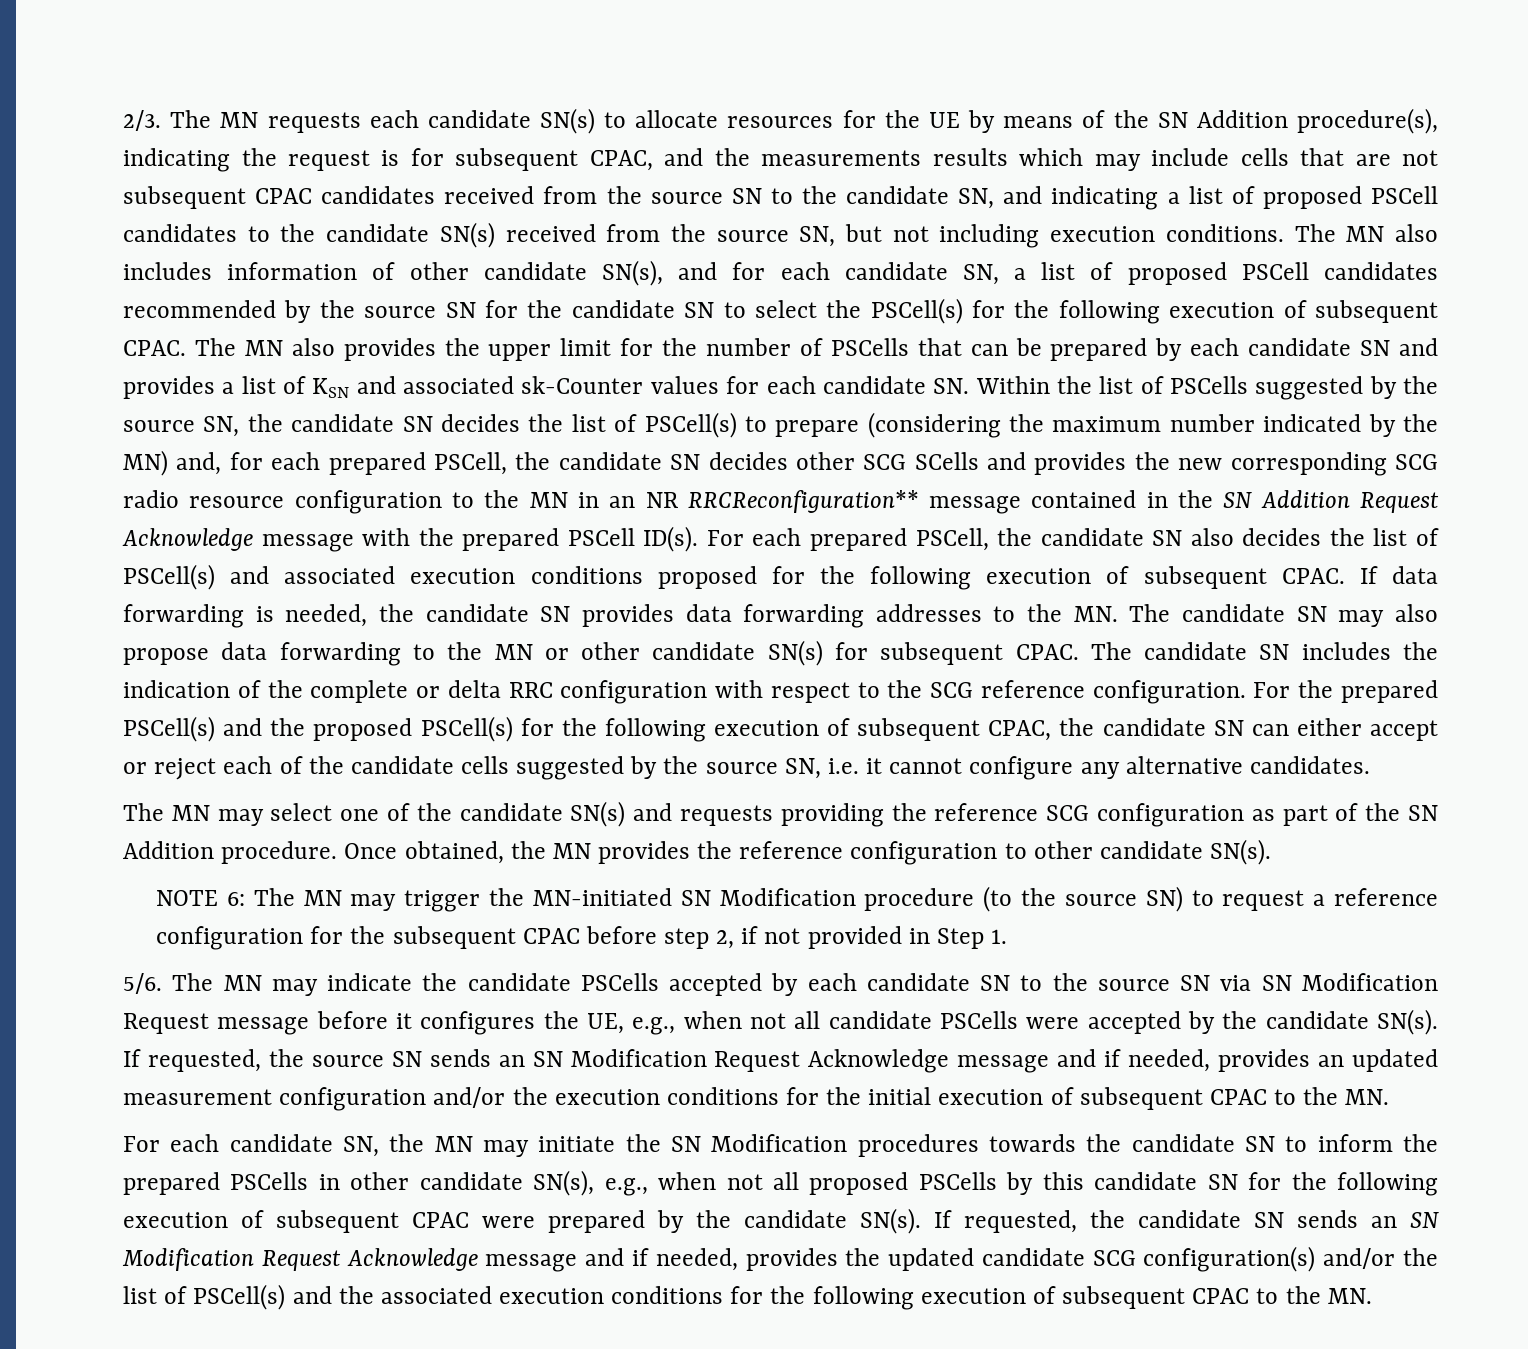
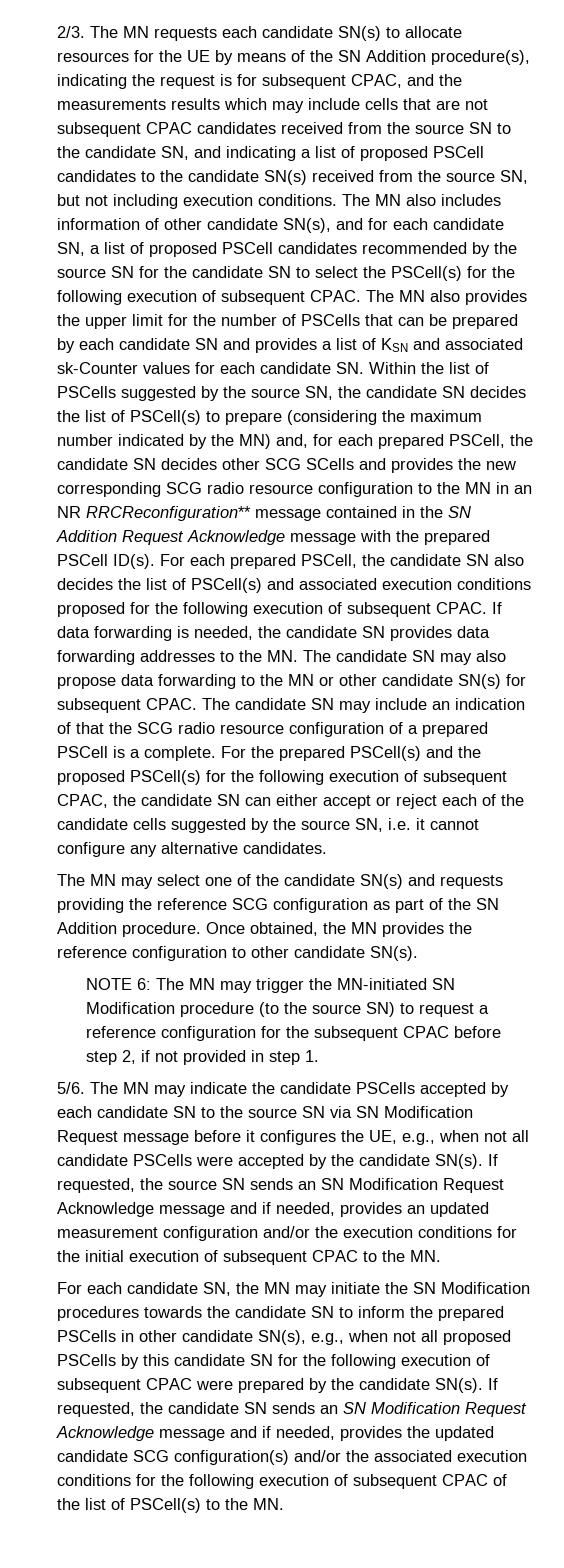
- The candidate SN includes the indication of the complete or delta RRC configuration with respect to the SCG reference configuration.
+ The candidate SN may include an indication of that the SCG radio resource configuration of a prepared PSCell is a complete.
- NOTE 6: The MN may trigger the MN-initiated SN Modification procedure (to the source SN) to request a reference configuration for the subsequent CPAC before step 2, if not provided in Step 1.
+ NOTE 6: The MN may trigger the MN-initiated SN Modification procedure (to the source SN) to request a reference configuration for the subsequent CPAC before step 2, if not provided in step 1.
- If requested, the candidate SN sends an SN Modification Request Acknowledge message and if needed, provides the updated candidate SCG configuration(s) and/or the list of PSCell(s) and the associated execution conditions for the following execution of subsequent CPAC to the MN.
+ If requested, the candidate SN sends an SN Modification Request Acknowledge message and if needed, provides the updated candidate SCG configuration(s) and/or the associated execution conditions for the following execution of subsequent CPAC of the list of PSCell(s) to the MN.

